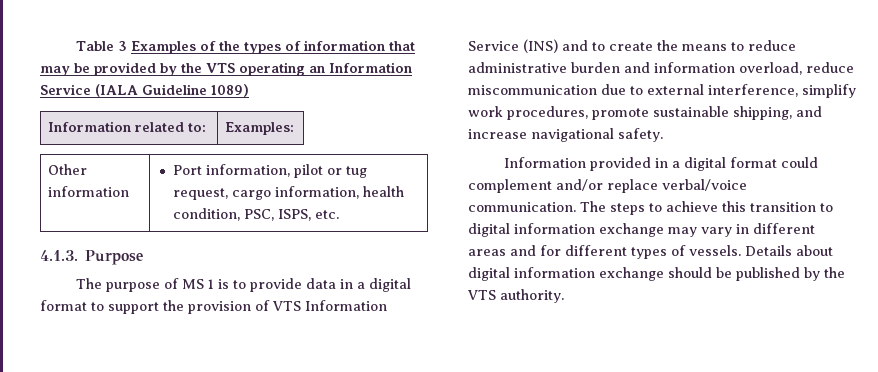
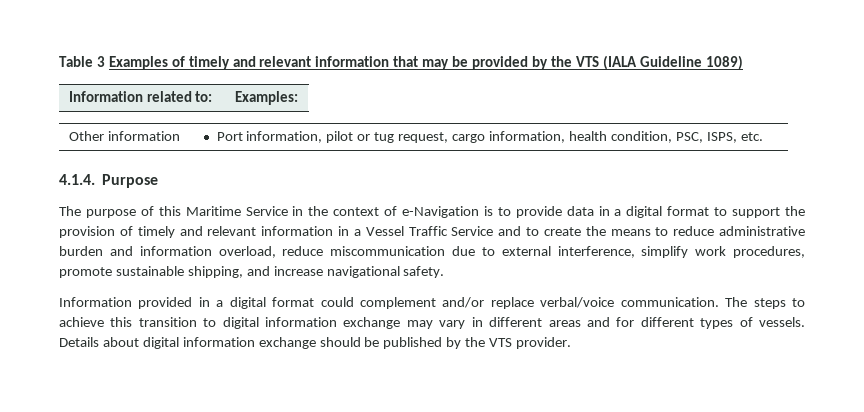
- Table 3 Examples of the types of information that may be provided by the VTS operating an Information Service (IALA Guideline 1089)
+ Table 3 Examples of timely and relevant information that may be provided by the VTS (IALA Guideline 1089)
- 4.1.3. Purpose
+ 4.1.4. Purpose
- The purpose of MS 1 is to provide data in a digital format to support the provision of VTS Information Service (INS) and to create the means to reduce administrative burden and information overload, reduce miscommunication due to external interference, simplify work procedures, promote sustainable shipping, and increase navigational safety.
+ The purpose of this Maritime Service in the context of e-Navigation is to provide data in a digital format to support the provision of timely and relevant information in a Vessel Traffic Service and to create the means to reduce administrative burden and information overload, reduce miscommunication due to external interference, simplify work procedures, promote sustainable shipping, and increase navigational safety.
- Details about digital information exchange should be published by the VTS authority.
+ Details about digital information exchange should be published by the VTS provider.

